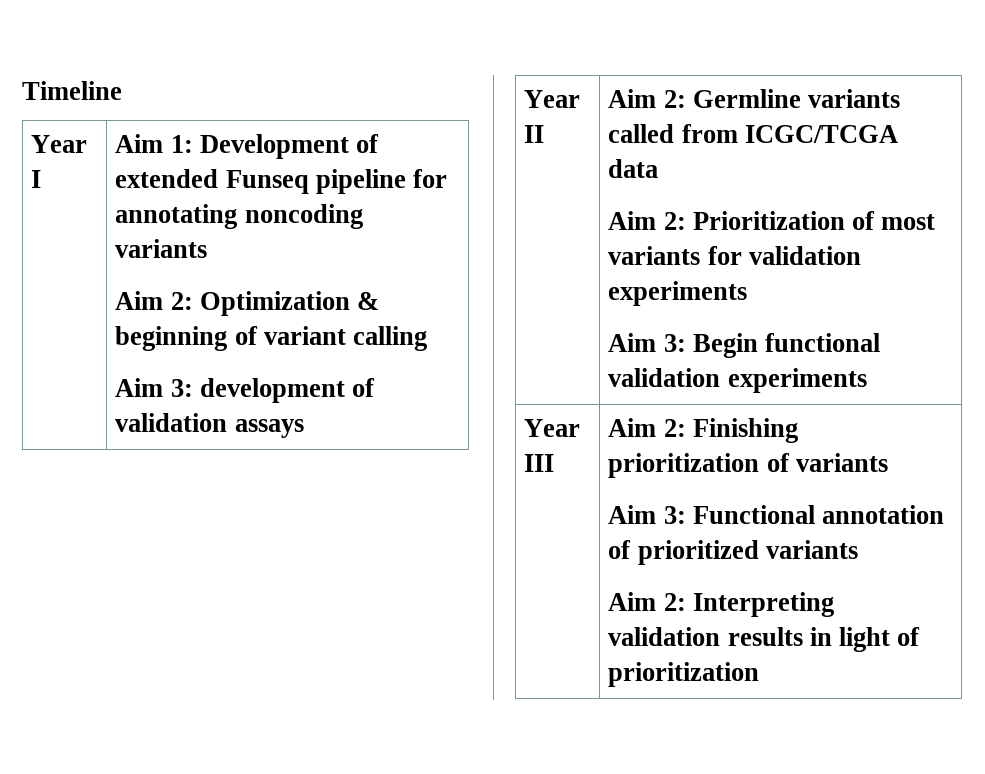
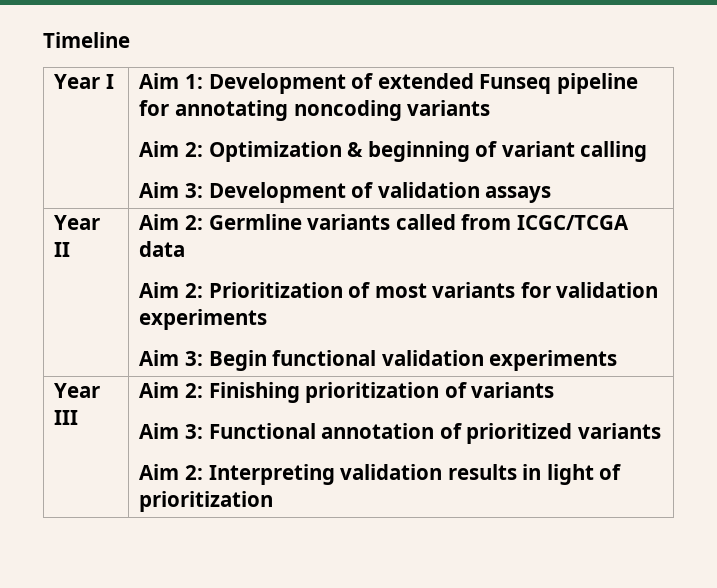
  Year I | Aim 1: Development of extended Funseq pipeline for annotating noncoding variants
  Aim 2: Optimization & beginning of variant calling
- Aim 3: development of validation assays
+ Aim 3: Development of validation assays

